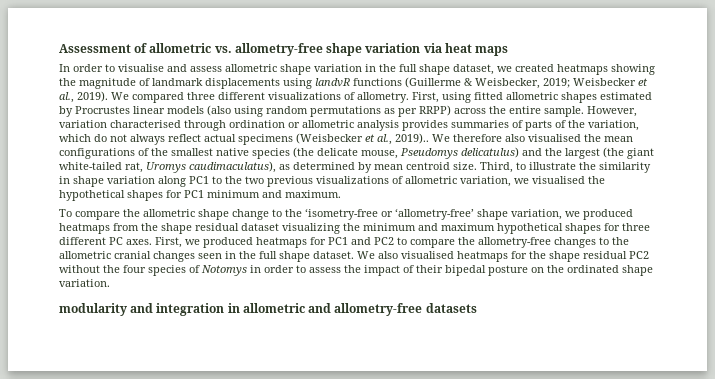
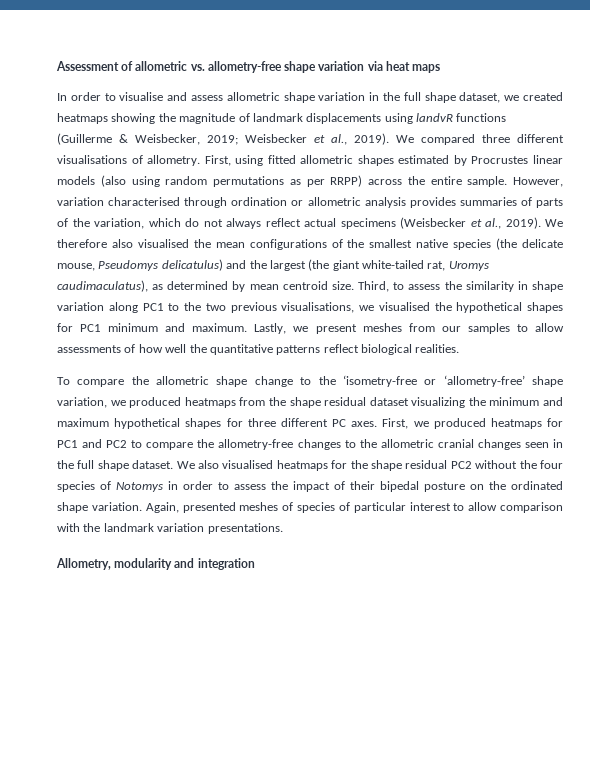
- We compared three different visualizations of allometry.
+ We compared three different visualisations of allometry.
- However, variation characterised through ordination or allometric analysis provides summaries of parts of the variation, which do not always reflect actual specimens (Weisbecker et al., 2019)..
+ However, variation characterised through ordination or allometric analysis provides summaries of parts of the variation, which do not always reflect actual specimens (Weisbecker et al., 2019).
- Third, to illustrate the similarity in shape variation along PC1 to the two previous visualizations of allometric variation, we visualised the hypothetical shapes for PC1 minimum and maximum.
+ Third, to assess the similarity in shape variation along PC1 to the two previous visualisations, we visualised the hypothetical shapes for PC1 minimum and maximum. Lastly, we present meshes from our samples to allow assessments of how well the quantitative patterns reflect biological realities.
- We also visualised heatmaps for the shape residual PC2 without the four species of Notomys in order to assess the impact of their bipedal posture on the ordinated shape variation.
- modularity and integration in allometric and allometry-free datasets
+ We also visualised heatmaps for the shape residual PC2 without the four species of Notomys in order to assess the impact of their bipedal posture on the ordinated shape variation. Again, presented meshes of species of particular interest to allow comparison with the landmark variation presentations.
+ Allometry, modularity and integration

